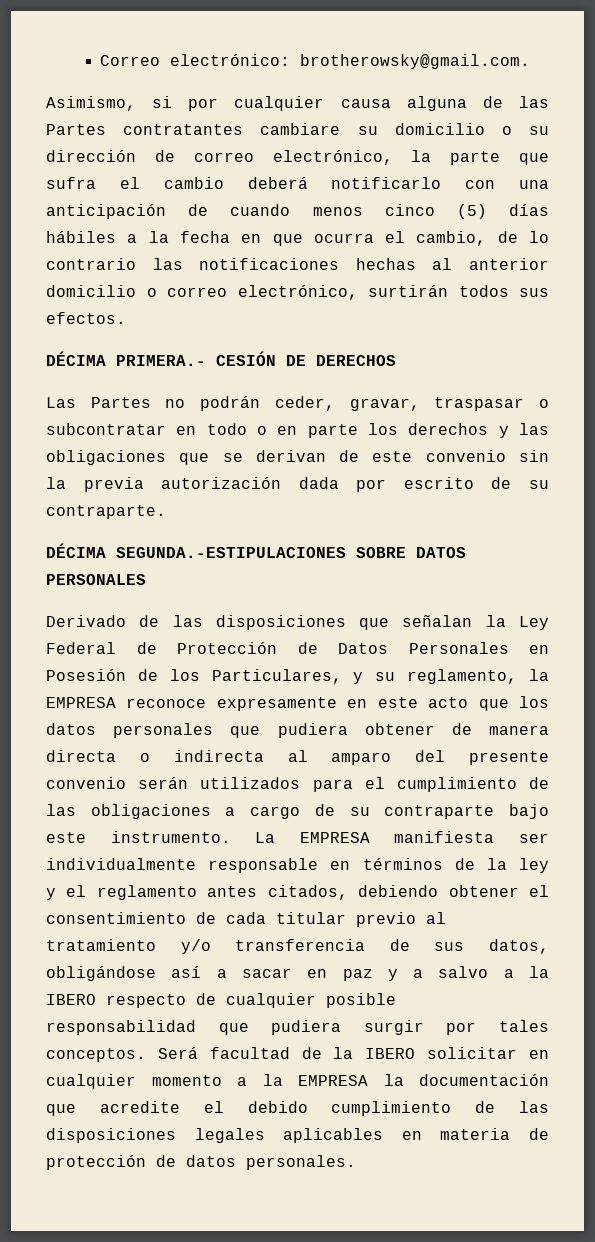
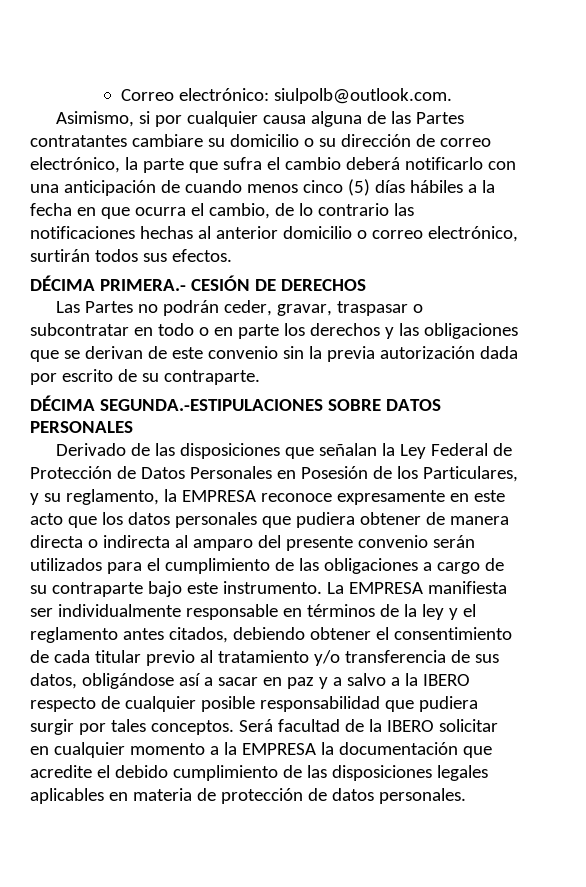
- Correo electrónico: brotherowsky@gmail.com.
+ Correo electrónico: siulpolb@outlook.com.

